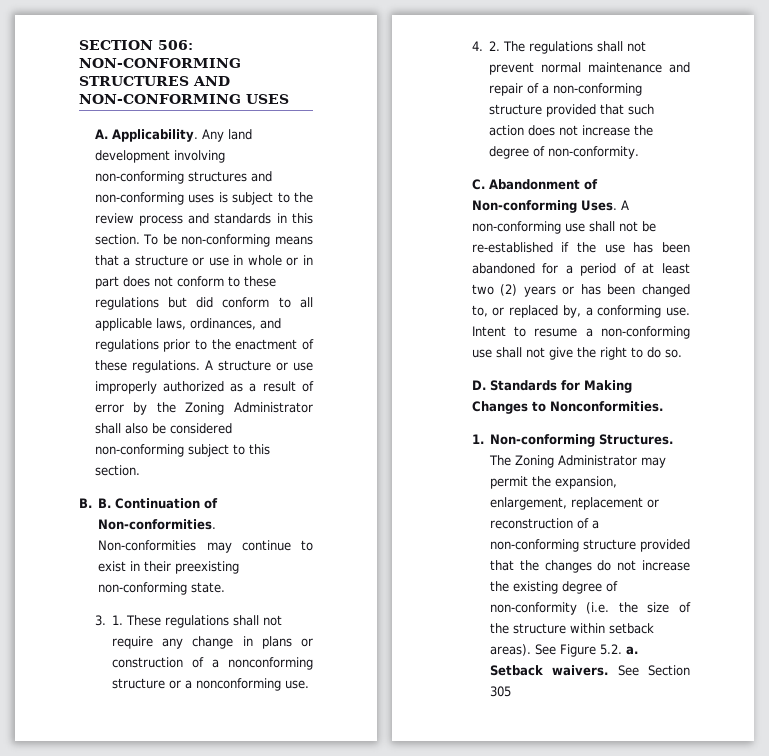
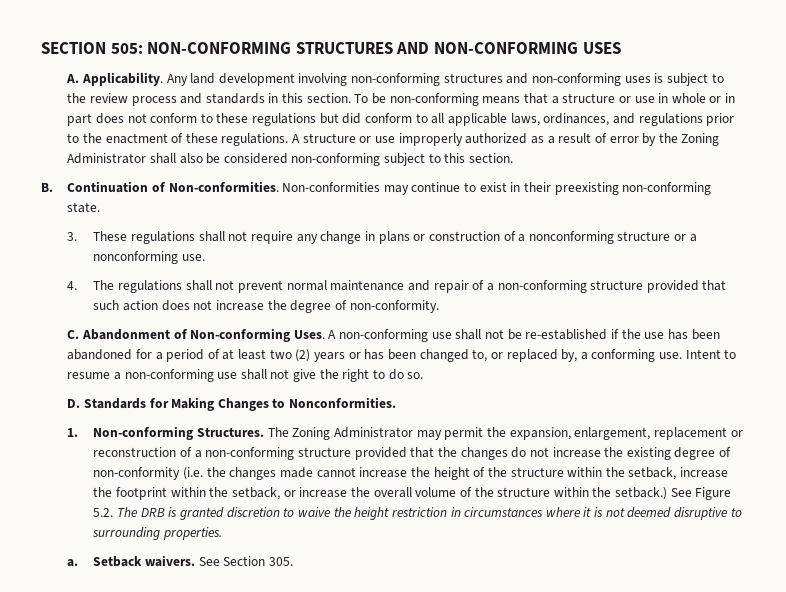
- SECTION 506: NON-CONFORMING STRUCTURES AND NON-CONFORMING USES
+ SECTION 505: NON-CONFORMING STRUCTURES AND NON-CONFORMING USES
- B. B. Continuation of Non-conformities.
+ B. Continuation of Non-conformities.
- 3. 1. These regulations shall not require any change in plans or construction of a nonconforming structure or a nonconforming use.
+ 3. These regulations shall not require any change in plans or construction of a nonconforming structure or a nonconforming use.
- 4. 2. The regulations shall not prevent normal maintenance and repair of a non-conforming structure provided that such action does not increase the degree of non-conformity.
+ 4. The regulations shall not prevent normal maintenance and repair of a non-conforming structure provided that such action does not increase the degree of non-conformity.
- The Zoning Administrator may permit the expansion, enlargement, replacement or reconstruction of a non-conforming structure provided that the changes do not increase the existing degree of non-conformity (i.e. the size of the structure within setback areas). See Figure 5.2. a.
+ The Zoning Administrator may permit the expansion, enlargement, replacement or reconstruction of a non-conforming structure provided that the changes do not increase the existing degree of non-conformity (i.e. the changes made cannot increase the height of the structure within the setback, increase the footprint within the setback, or increase the overall volume of the structure within the setback.) See Figure 5.2. The DRB is granted discretion to waive the height restriction in circumstances where it is not deemed disruptive to surrounding properties.
+ a.
- See Section 305
+ See Section 305.

